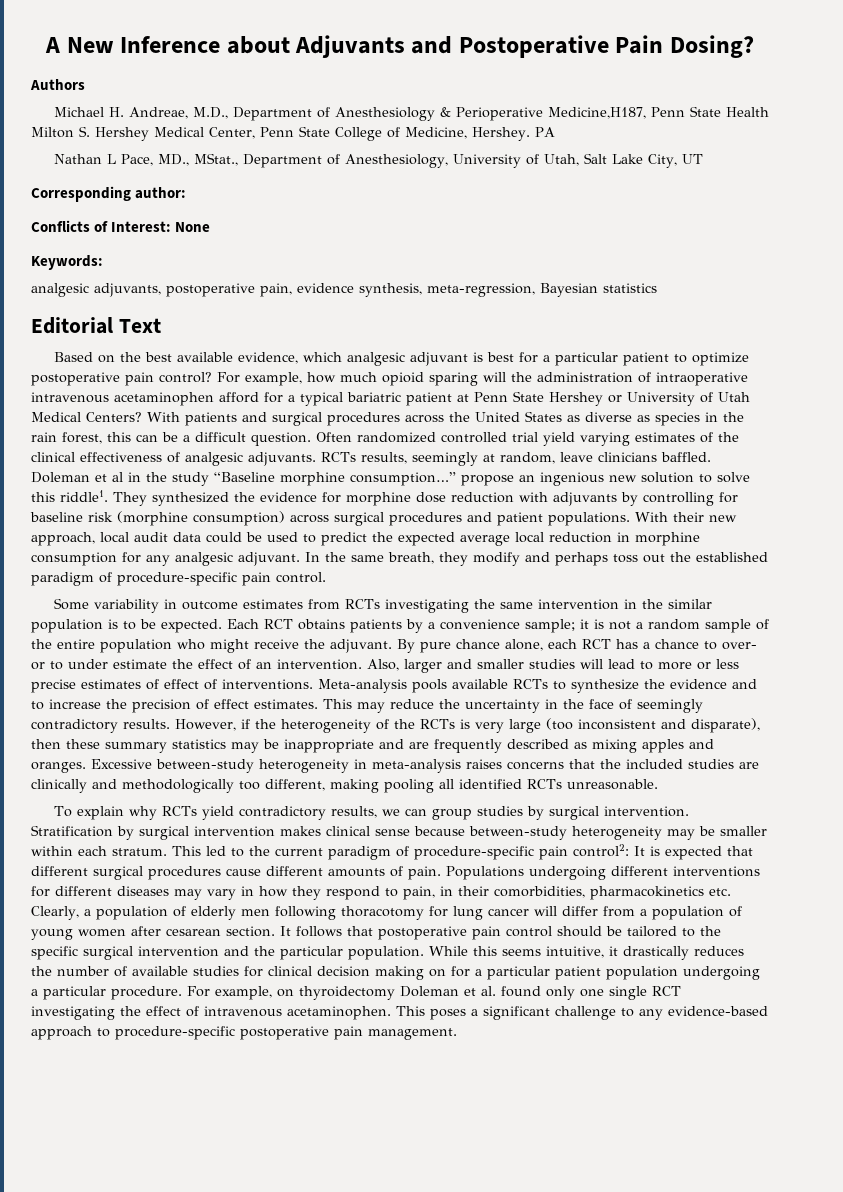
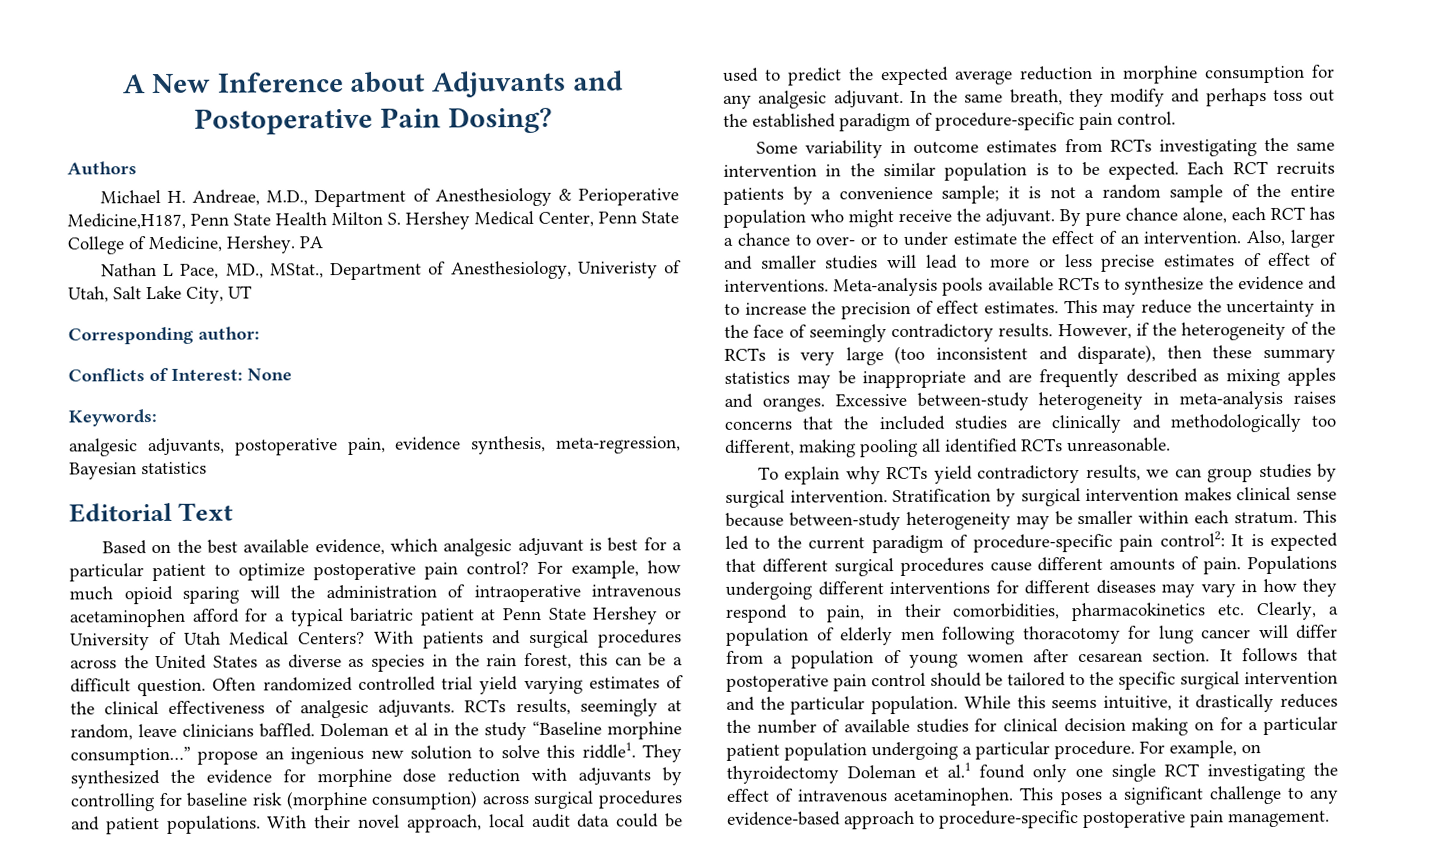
- Nathan L Pace, MD., MStat., Department of Anesthesiology, University of Utah, Salt Lake City, UT
+ Nathan L Pace, MD., MStat., Department of Anesthesiology, Univeristy of Utah, Salt Lake City, UT
- With their new approach, local audit data could be used to predict the expected average local reduction in morphine consumption for any analgesic adjuvant.
+ With their novel approach, local audit data could be used to predict the expected average reduction in morphine consumption for any analgesic adjuvant.
- Each RCT obtains patients by a convenience sample; it is not a random sample of the entire population who might receive the adjuvant.
+ Each RCT recruits patients by a convenience sample; it is not a random sample of the entire population who might receive the adjuvant.
- For example, on thyroidectomy Doleman et al. found only one single RCT investigating the effect of intravenous acetaminophen.
+ For example, on thyroidectomy Doleman et al.1 found only one single RCT investigating the effect of intravenous acetaminophen.

